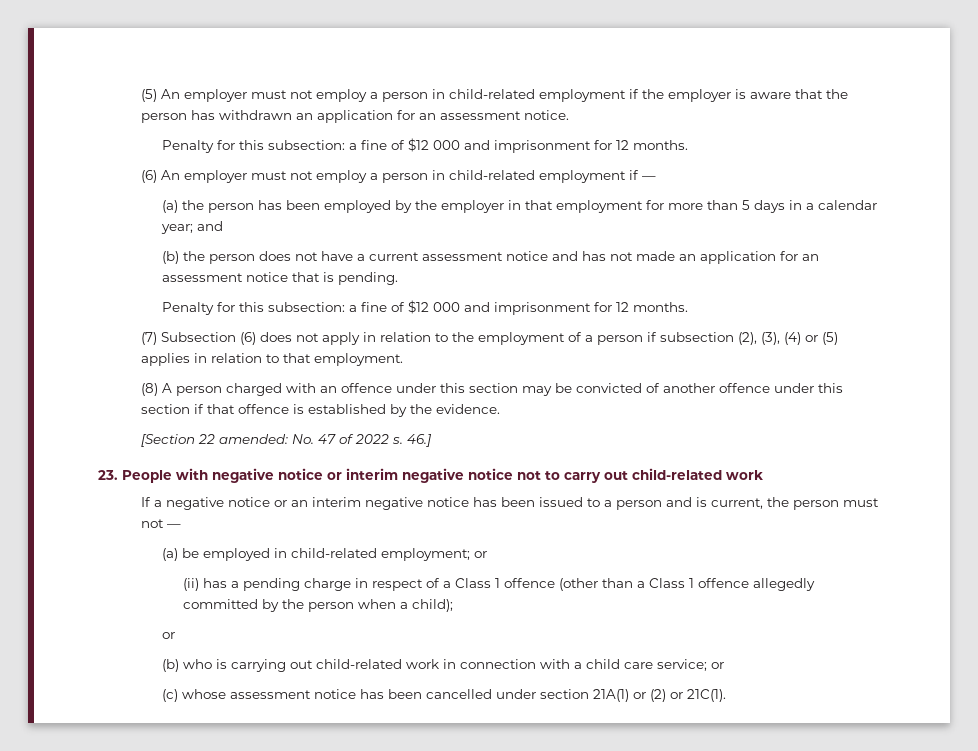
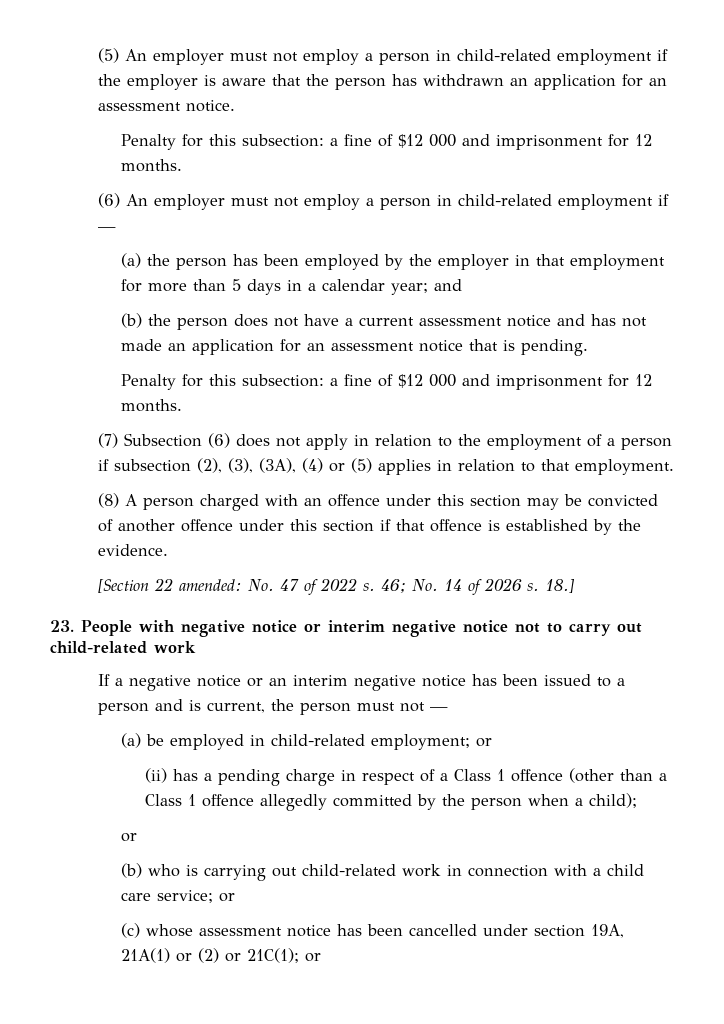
- (7) Subsection (6) does not apply in relation to the employment of a person if subsection (2), (3), (4) or (5) applies in relation to that employment.
+ (7) Subsection (6) does not apply in relation to the employment of a person if subsection (2), (3), (3A), (4) or (5) applies in relation to that employment.
- 46.]
+ 46; No. 14 of 2026 s. 18.]
- (c) whose assessment notice has been cancelled under section 21A(1) or (2) or 21C(1).
+ (c) whose assessment notice has been cancelled under section 19A, 21A(1) or (2) or 21C(1); or

